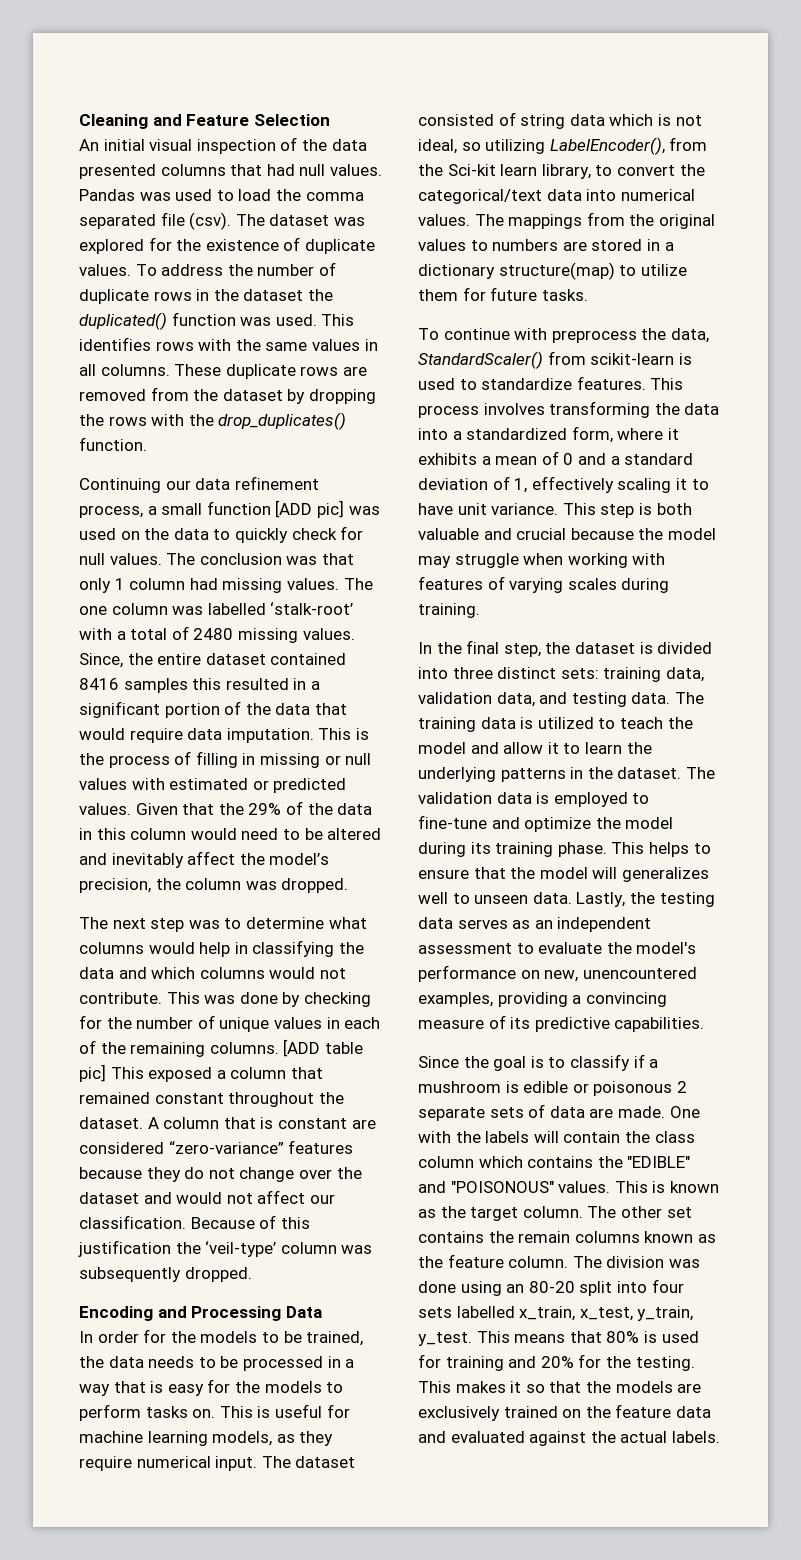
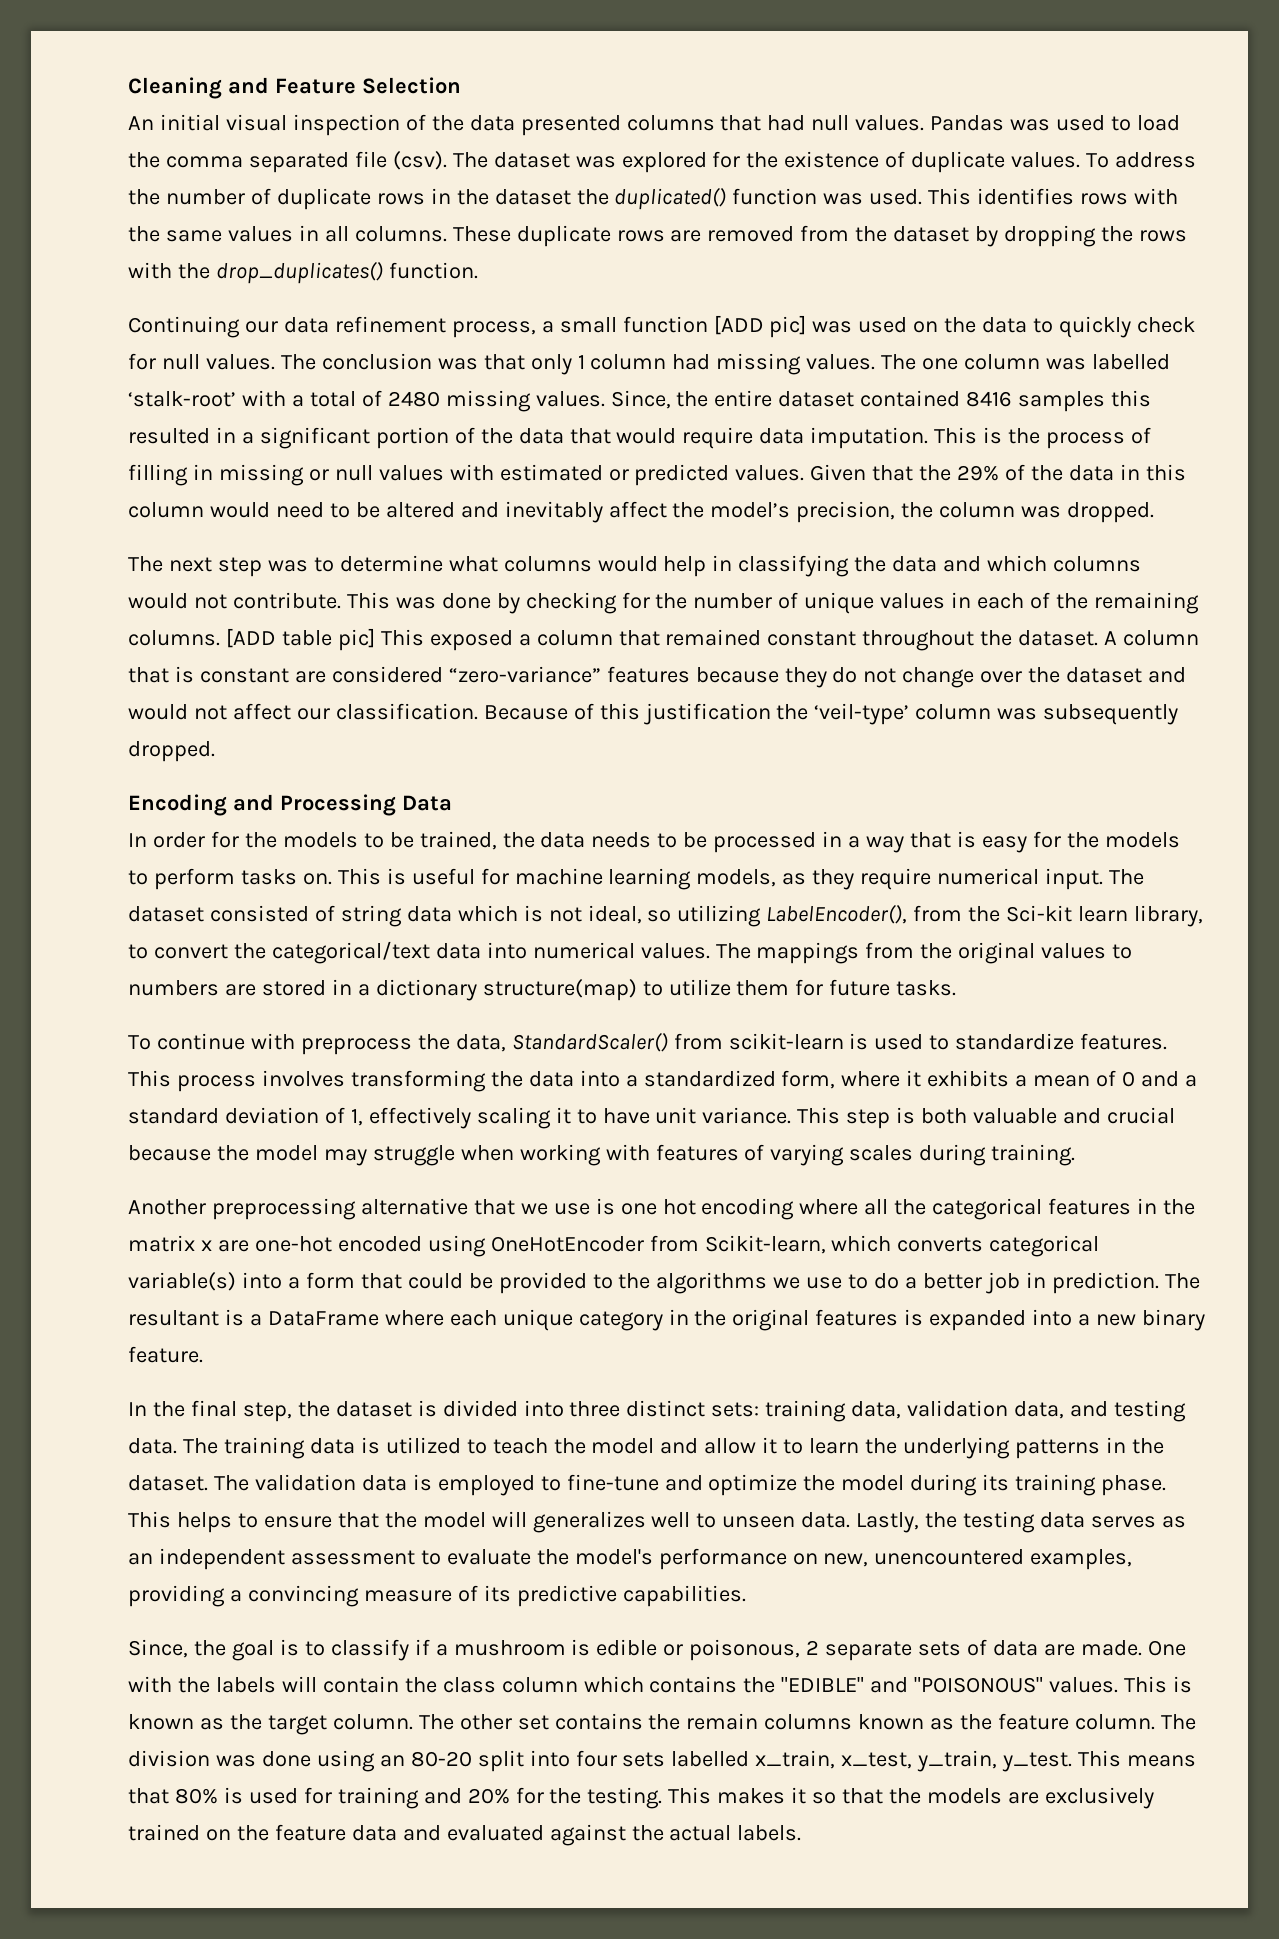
+ Another preprocessing alternative that we use is one hot encoding where all the categorical features in the matrix x are one-hot encoded using OneHotEncoder from Scikit-learn, which converts categorical variable(s) into a form that could be provided to the algorithms we use to do a better job in prediction. The resultant is a DataFrame where each unique category in the original features is expanded into a new binary feature.
- Since the goal is to classify if a mushroom is edible or poisonous 2 separate sets of data are made.
+ Since, the goal is to classify if a mushroom is edible or poisonous, 2 separate sets of data are made.

